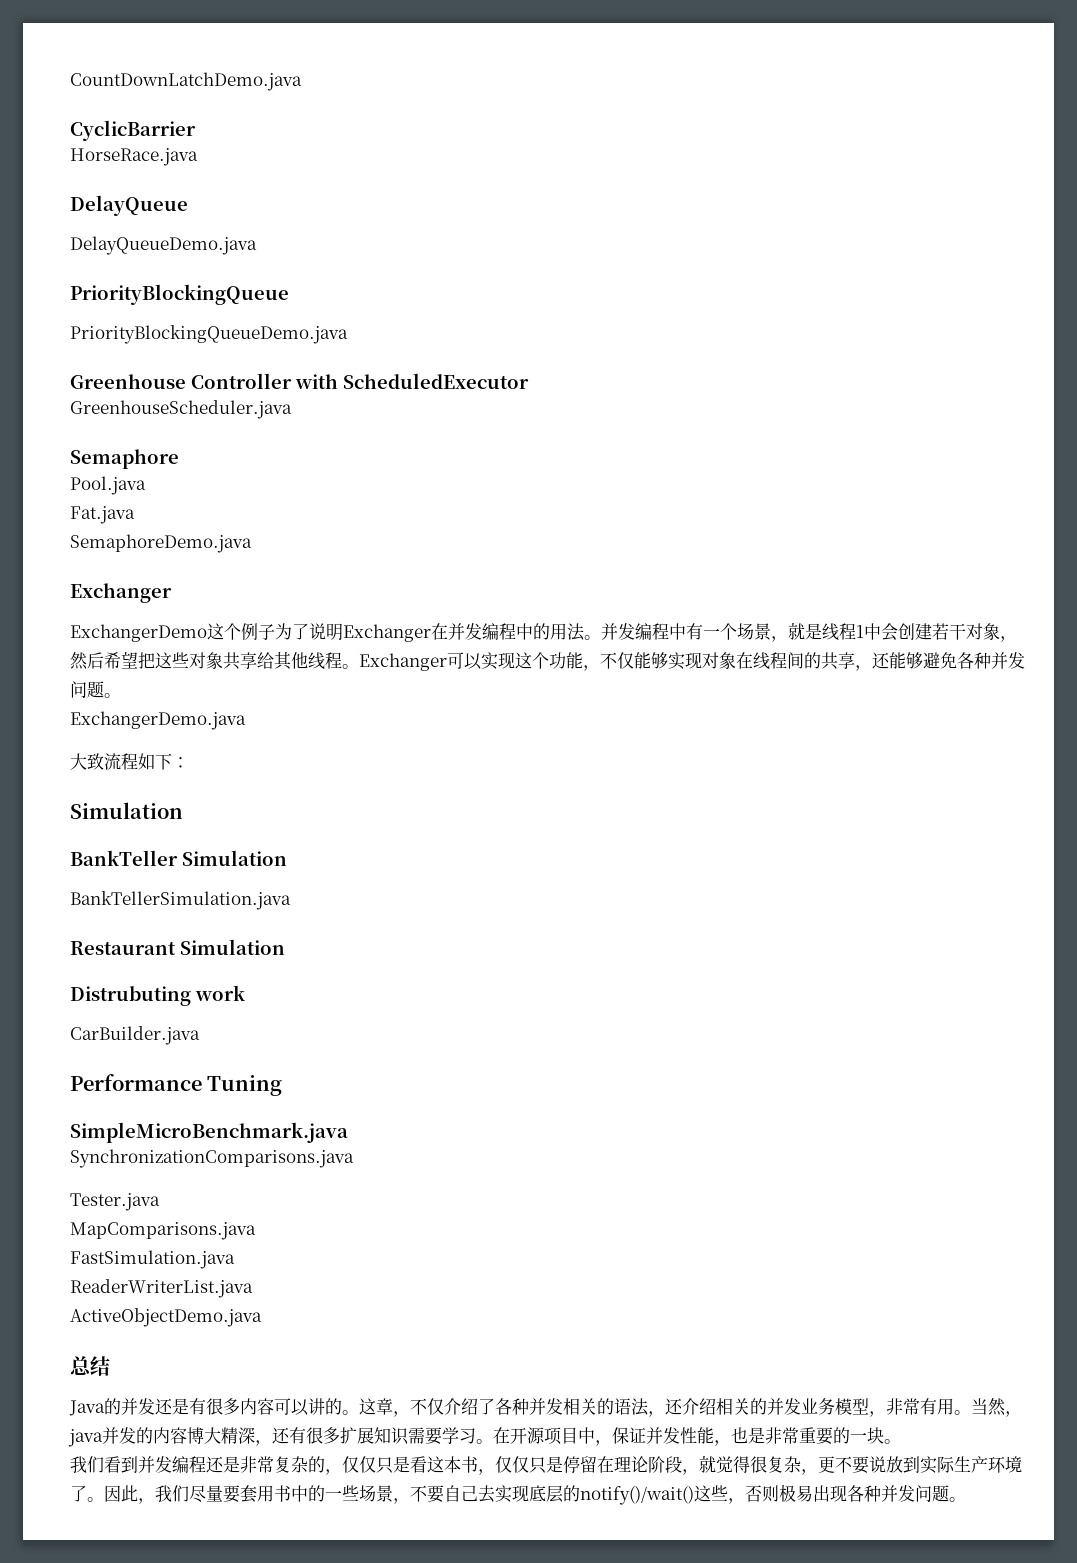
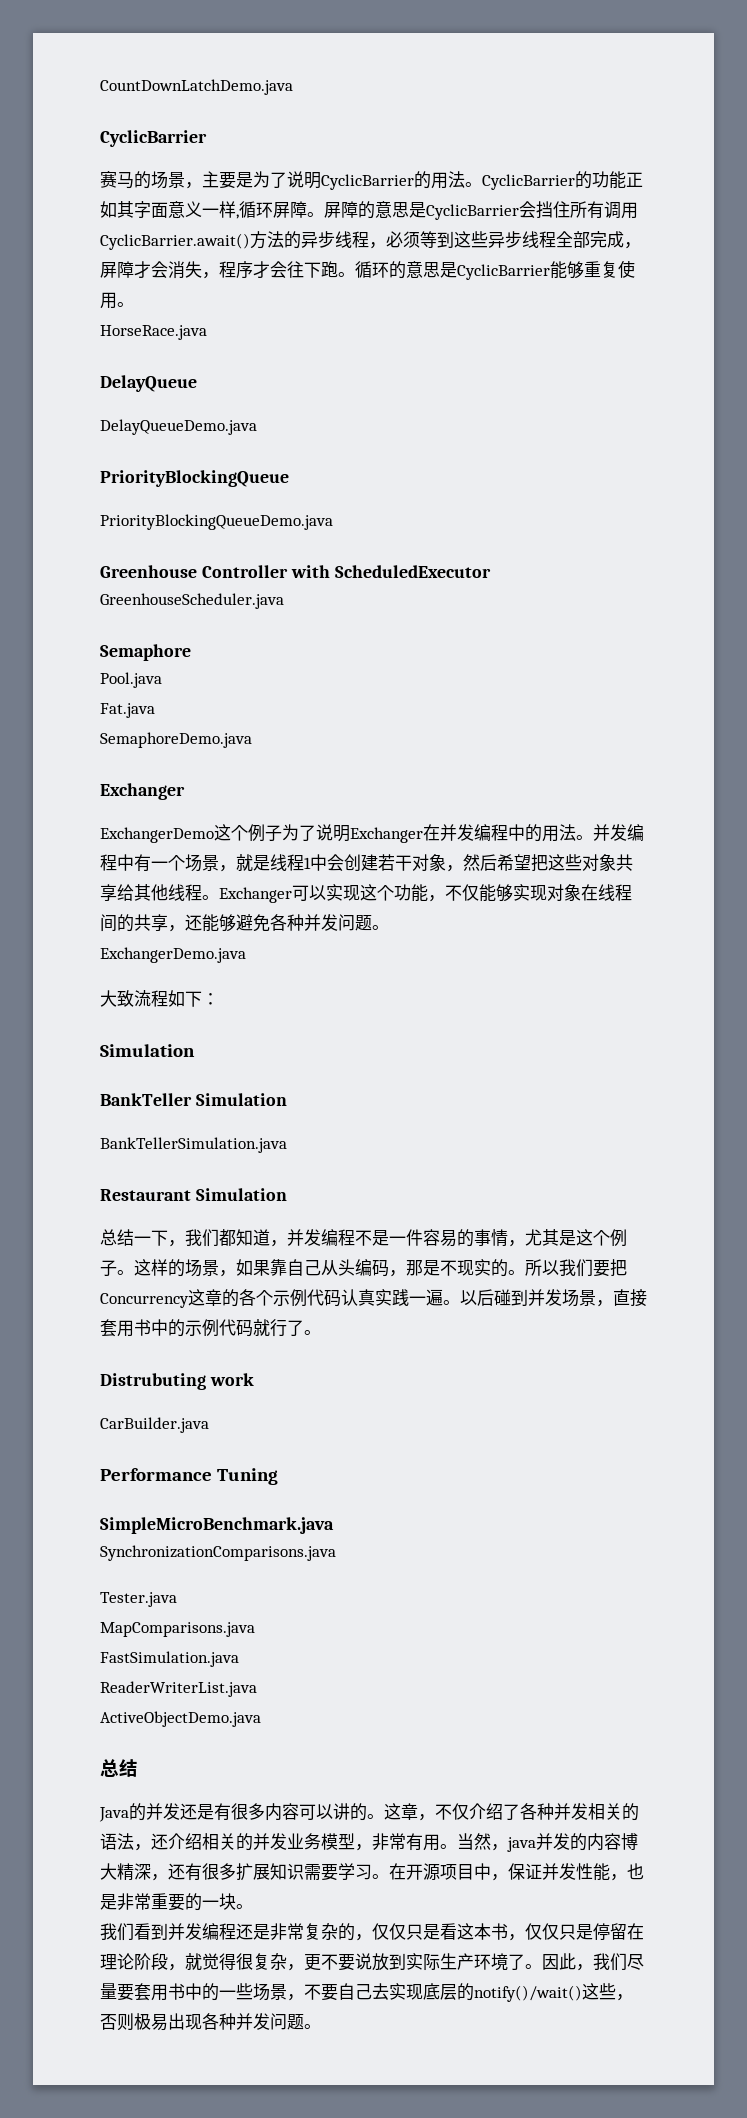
+ 赛马的场景，主要是为了说明CyclicBarrier的用法。CyclicBarrier的功能正如其字面意义一样,循环屏障。屏障的意思是CyclicBarrier会挡住所有调用CyclicBarrier.await()方法的异步线程，必须等到这些异步线程全部完成，屏障才会消失，程序才会往下跑。循环的意思是CyclicBarrier能够重复使用。
+ 总结一下，我们都知道，并发编程不是一件容易的事情，尤其是这个例子。这样的场景，如果靠自己从头编码，那是不现实的。所以我们要把Concurrency这章的各个示例代码认真实践一遍。以后碰到并发场景，直接套用书中的示例代码就行了。

